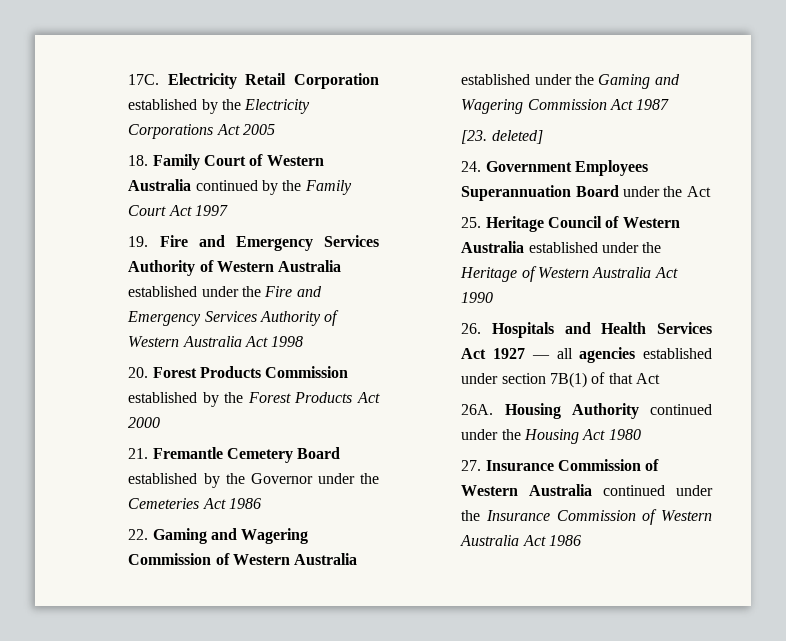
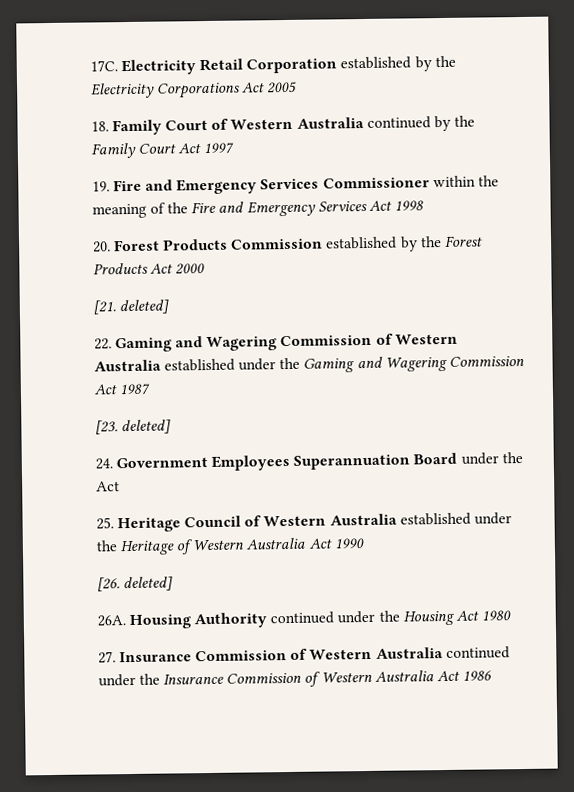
- 19. Fire and Emergency Services Authority of Western Australia established under the Fire and Emergency Services Authority of Western Australia Act 1998
+ 19. Fire and Emergency Services Commissioner within the meaning of the Fire and Emergency Services Act 1998
- 21. Fremantle Cemetery Board established by the Governor under the Cemeteries Act 1986
+ [21. deleted]
- 26. Hospitals and Health Services Act 1927 — all agencies established under section 7B(1) of that Act
+ [26. deleted]

